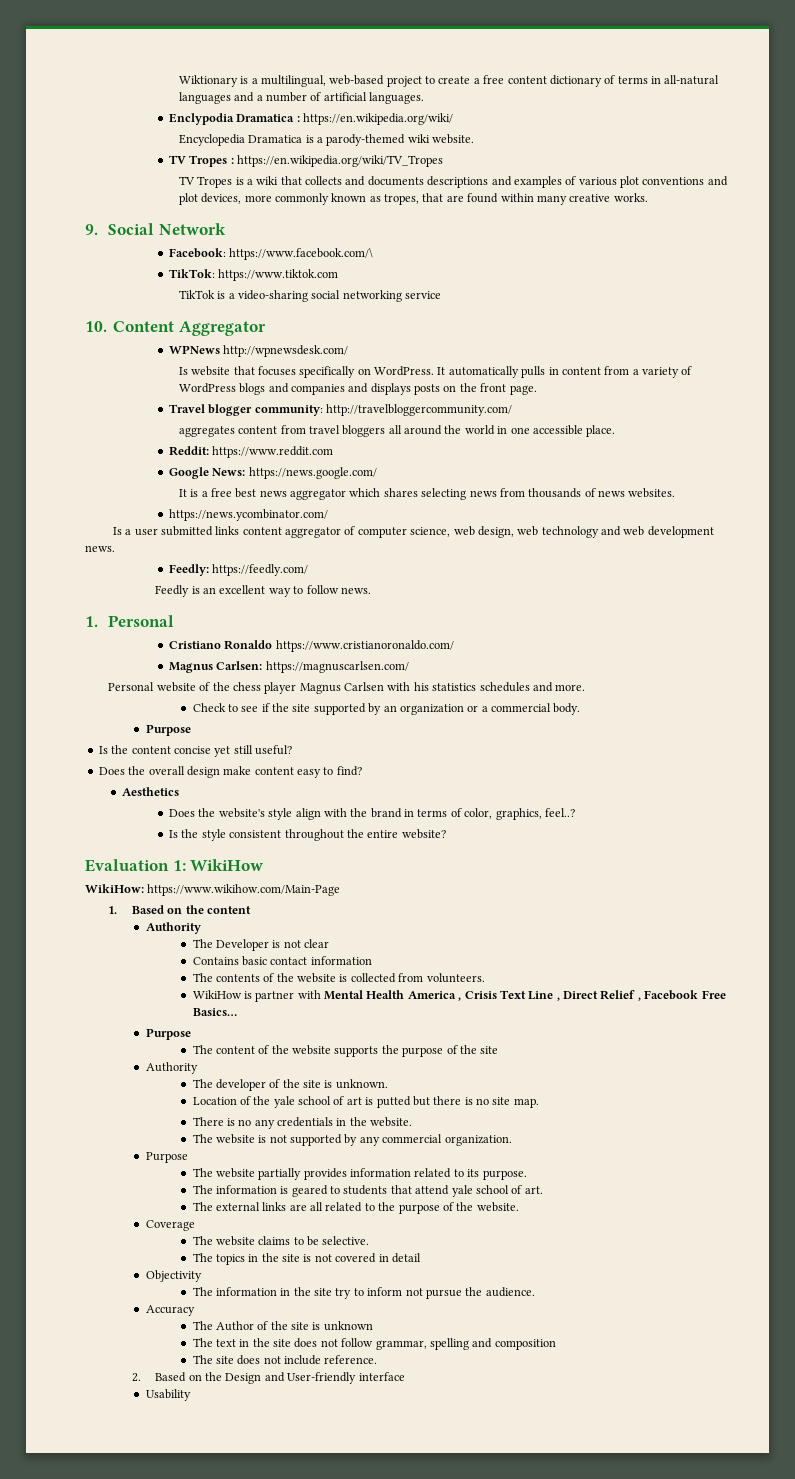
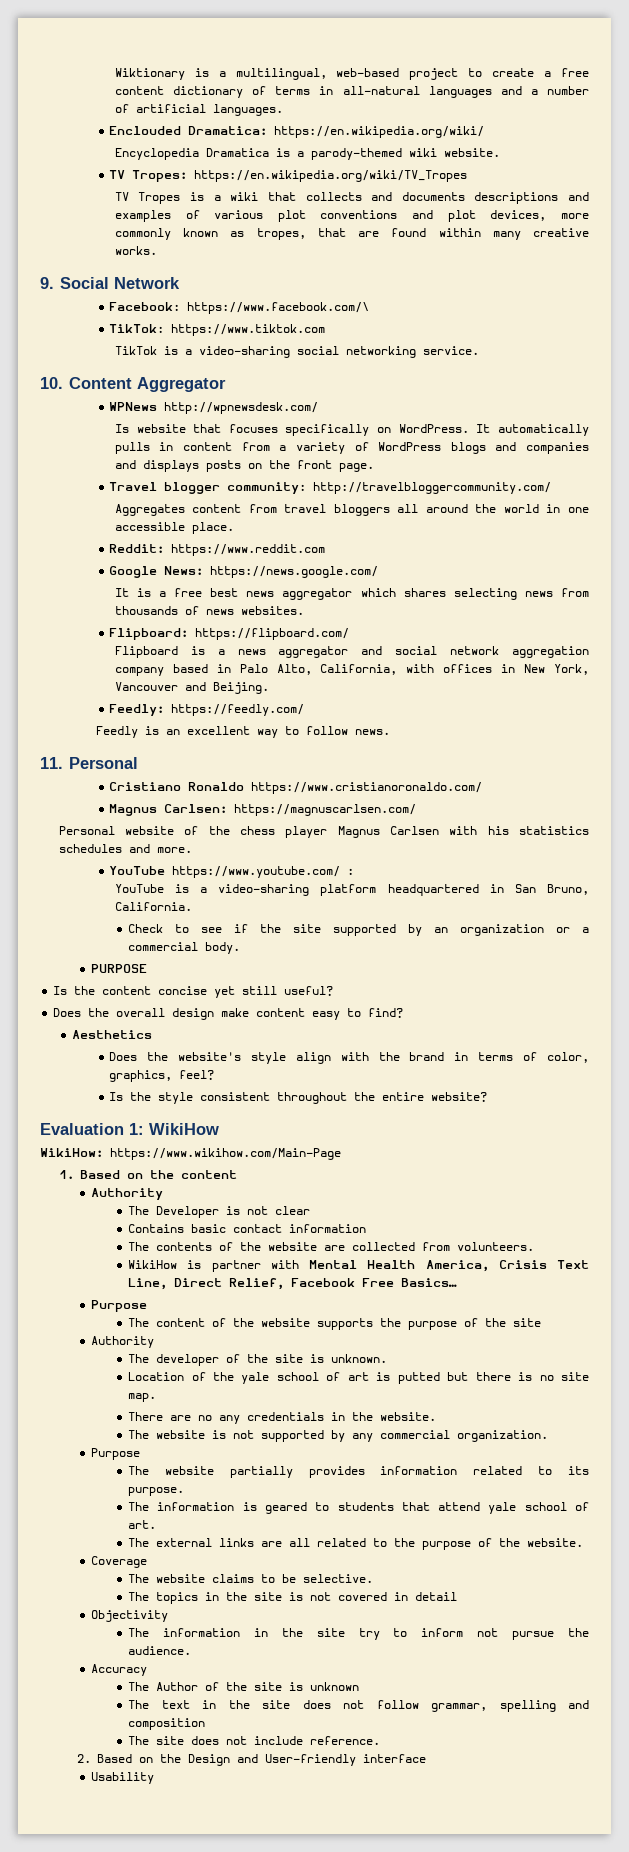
- Enclypodia Dramatica : https://en.wikipedia.org/wiki/
+ Enclouded Dramatica: https://en.wikipedia.org/wiki/
- TV Tropes : https://en.wikipedia.org/wiki/TV_Tropes
+ TV Tropes: https://en.wikipedia.org/wiki/TV_Tropes
- TikTok is a video-sharing social networking service
+ TikTok is a video-sharing social networking service.
- aggregates content from travel bloggers all around the world in one accessible place.
+ Aggregates content from travel bloggers all around the world in one accessible place.
- https://news.ycombinator.com/
- Is a user submitted links content aggregator of computer science, web design, web technology and web development news.
+ Flipboard: https://flipboard.com/
+ Flipboard is a news aggregator and social network aggregation company based in Palo Alto, California, with offices in New York, Vancouver and Beijing.
- 1. Personal
+ 11. Personal
+ YouTube https://www.youtube.com/ :
+ YouTube is a video-sharing platform headquartered in San Bruno, California.
  Check to see if the site supported by an organization or a commercial body.
- Purpose
+ PURPOSE
- Does the website's style align with the brand in terms of color, graphics, feel..?
+ Does the website's style align with the brand in terms of color, graphics, feel?
- The contents of the website is collected from volunteers.
+ The contents of the website are collected from volunteers.
- WikiHow is partner with Mental Health America , Crisis Text Line , Direct Relief , Facebook Free Basics…
+ WikiHow is partner with Mental Health America, Crisis Text Line, Direct Relief, Facebook Free Basics…
- There is no any credentials in the website.
+ There are no any credentials in the website.

